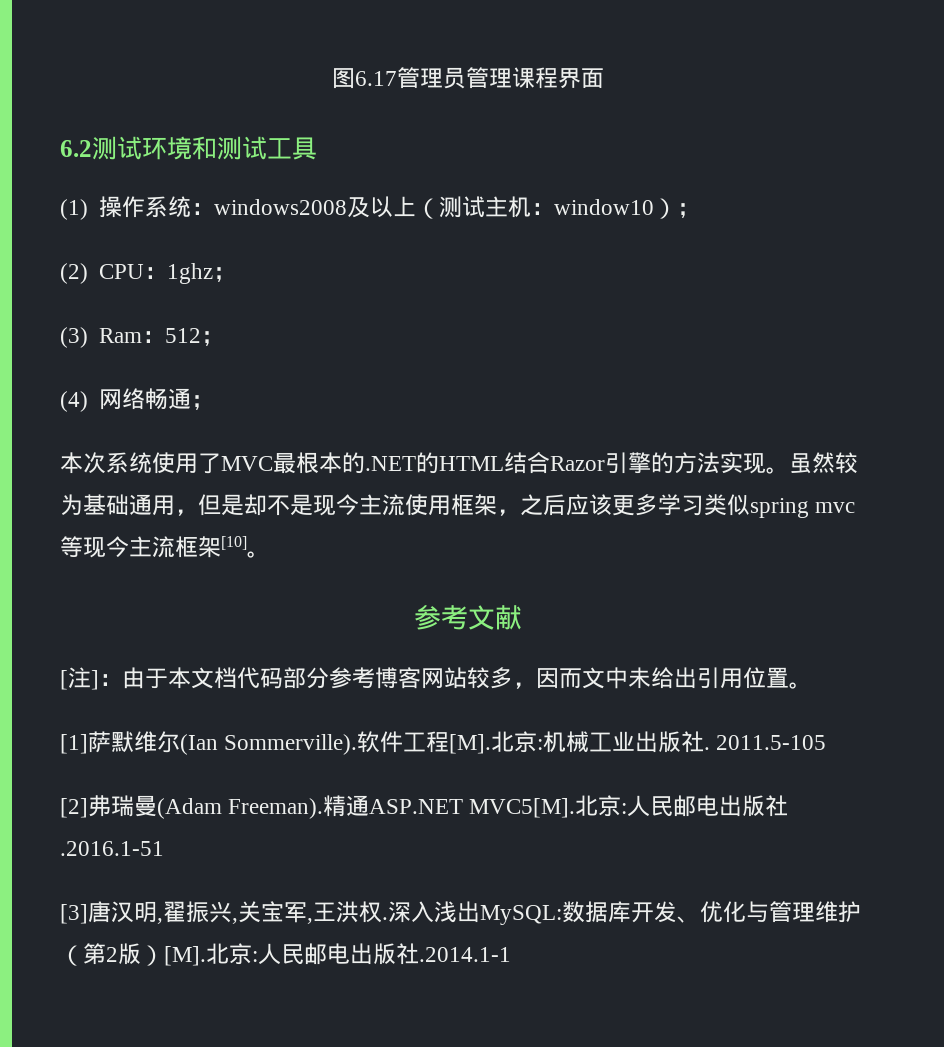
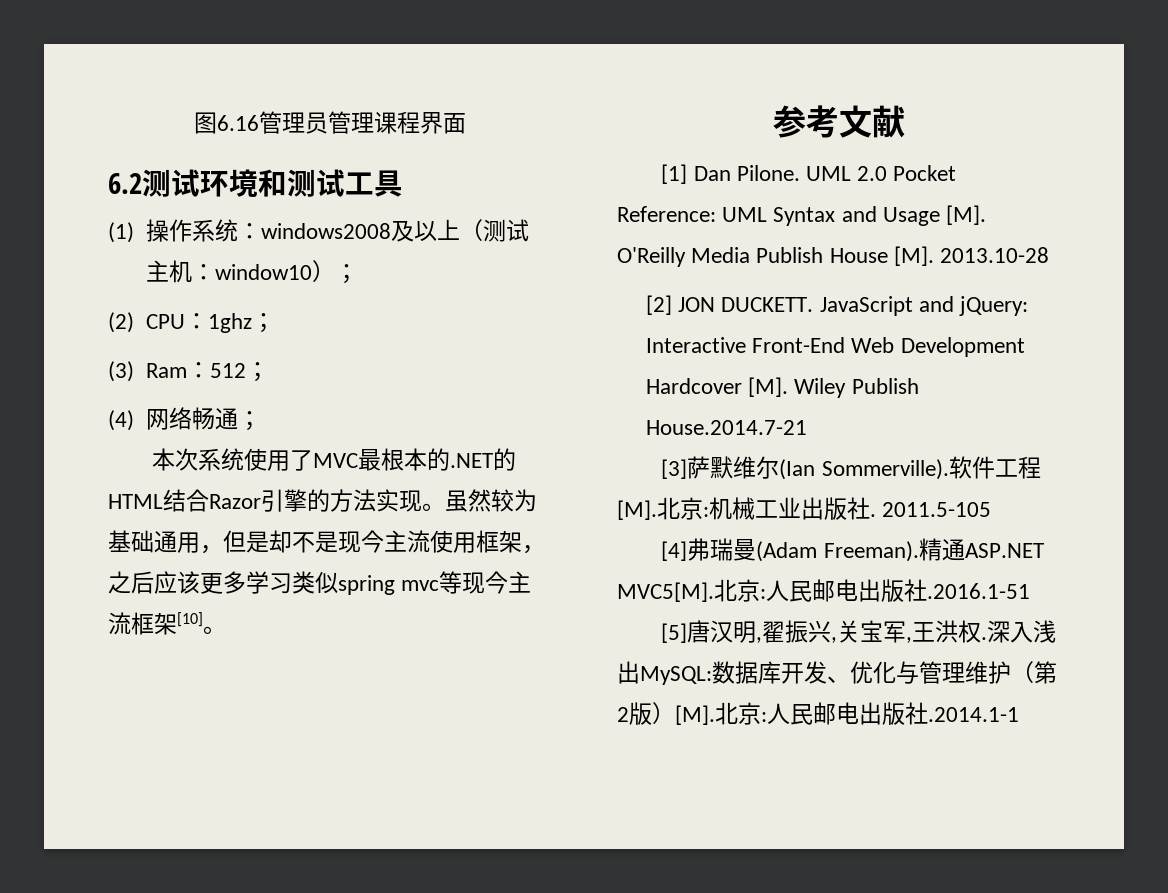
- 图6.17管理员管理课程界面
+ 图6.16管理员管理课程界面
- [注]：由于本文档代码部分参考博客网站较多，因而文中未给出引用位置。
- [1]萨默维尔(Ian Sommerville).
+ [1] Dan Pilone. UML 2.0 Pocket Reference: UML Syntax and Usage [M]. O'Reilly Media Publish House [M]. 2013.10-28
+ [2] JON DUCKETT. JavaScript and jQuery: Interactive Front-End Web Development Hardcover [M]. Wiley Publish House.2014.7-21
+ [3]萨默维尔(Ian Sommerville).
- [2]弗瑞曼(Adam Freeman).
+ [4]弗瑞曼(Adam Freeman).
- [3]唐汉明,翟振兴,关宝军,王洪权.
+ [5]唐汉明,翟振兴,关宝军,王洪权.

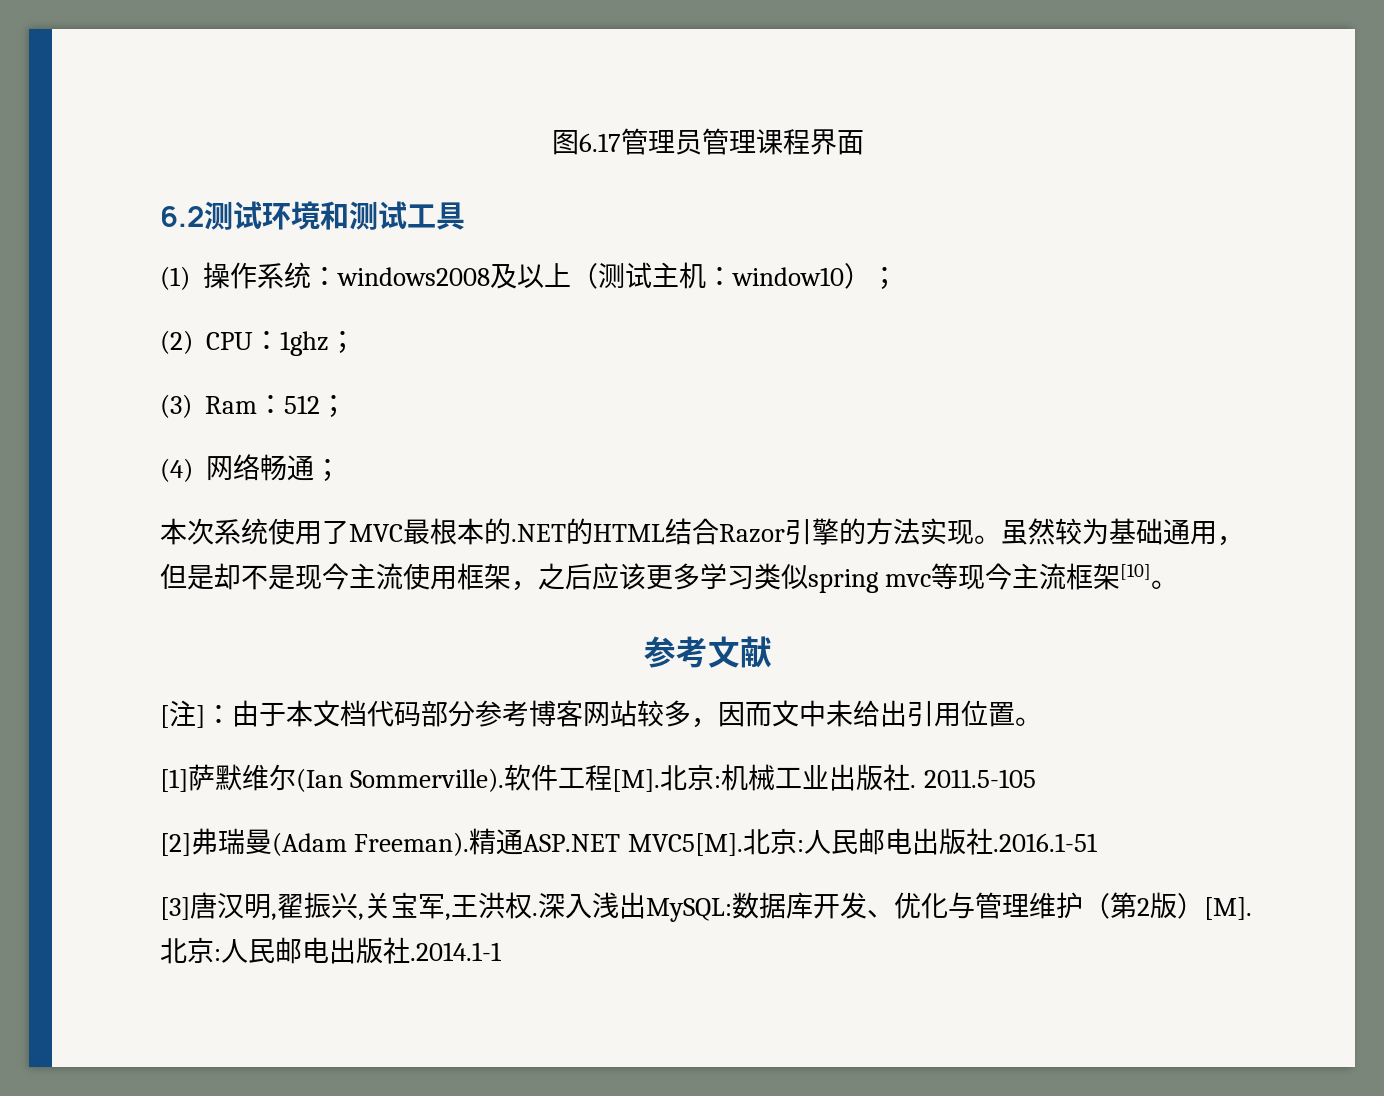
- 图6.16管理员管理课程界面
+ 图6.17管理员管理课程界面
- [1] Dan Pilone. UML 2.0 Pocket Reference: UML Syntax and Usage [M]. O'Reilly Media Publish House [M]. 2013.10-28
- [2] JON DUCKETT. JavaScript and jQuery: Interactive Front-End Web Development Hardcover [M]. Wiley Publish House.2014.7-21
- [3]萨默维尔(Ian Sommerville).
+ [注]：由于本文档代码部分参考博客网站较多，因而文中未给出引用位置。
+ [1]萨默维尔(Ian Sommerville).
- [4]弗瑞曼(Adam Freeman).
+ [2]弗瑞曼(Adam Freeman).
- [5]唐汉明,翟振兴,关宝军,王洪权.
+ [3]唐汉明,翟振兴,关宝军,王洪权.

